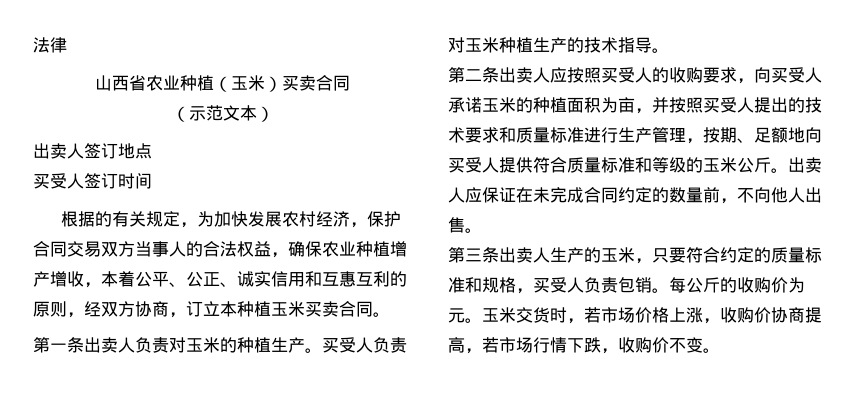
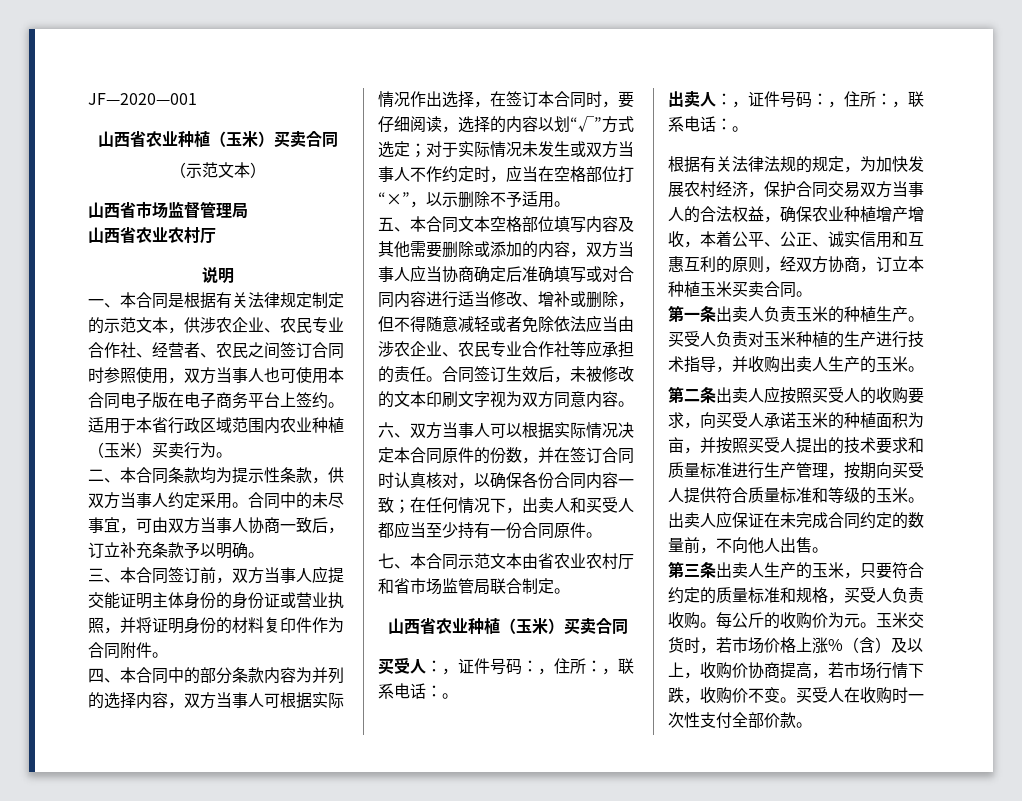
- 法律
+ JF—2020—001
- 出卖人签订地点
- 买受人签订时间
- 根据的有关规定，为加快发展农村经济，保护合同交易双方当事人的合法权益，确保农业种植增产增收，本着公平、公正、诚实信用和互惠互利的原则，经双方协商，订立本种植玉米买卖合同。
+ 山西省市场监督管理局
+ 山西省农业农村厅
+ 说明
+ 一、本合同是根据有关法律规定制定的示范文本，供涉农企业、农民专业合作社、经营者、农民之间签订合同时参照使用，双方当事人也可使用本合同电子版在电子商务平台上签约。适用于本省行政区域范围内农业种植（玉米）买卖行为。
+ 二、本合同条款均为提示性条款，供双方当事人约定采用。合同中的未尽事宜，可由双方当事人协商一致后，订立补充条款予以明确。
+ 三、本合同签订前，双方当事人应提交能证明主体身份的身份证或营业执照，并将证明身份的材料复印件作为合同附件。
+ 四、本合同中的部分条款内容为并列的选择内容，双方当事人可根据实际情况作出选择，在签订本合同时，要仔细阅读，选择的内容以划“√”方式选定；对于实际情况未发生或双方当事人不作约定时，应当在空格部位打“×”，以示删除不予适用。
+ 五、本合同文本空格部位填写内容及其他需要删除或添加的内容，双方当事人应当协商确定后准确填写或对合同内容进行适当修改、增补或删除，但不得随意减轻或者免除依法应当由涉农企业、农民专业合作社等应承担的责任。合同签订生效后，未被修改的文本印刷文字视为双方同意内容。
+ 六、双方当事人可以根据实际情况决定本合同原件的份数，并在签订合同时认真核对，以确保各份合同内容一致；在任何情况下，出卖人和买受人都应当至少持有一份合同原件。
+ 七、本合同示范文本由省农业农村厅和省市场监管局联合制定。
+ 山西省农业种植（玉米）买卖合同
+ 买受人：，证件号码：，住所：，联系电话：。
+ 出卖人：，证件号码：，住所：，联系电话：。
+ 根据有关法律法规的规定，为加快发展农村经济，保护合同交易双方当事人的合法权益，确保农业种植增产增收，本着公平、公正、诚实信用和互惠互利的原则，经双方协商，订立本种植玉米买卖合同。
- 第一条出卖人负责对玉米的种植生产。
+ 第一条出卖人负责玉米的种植生产。
- 买受人负责对玉米种植生产的技术指导。
+ 买受人负责对玉米种植的生产进行技术指导，并收购出卖人生产的玉米。
- 第二条出卖人应按照买受人的收购要求，向买受人承诺玉米的种植面积为亩，并按照买受人提出的技术要求和质量标准进行生产管理，按期、足额地向买受人提供符合质量标准和等级的玉米公斤。
+ 第二条出卖人应按照买受人的收购要求，向买受人承诺玉米的种植面积为亩，并按照买受人提出的技术要求和质量标准进行生产管理，按期向买受人提供符合质量标准和等级的玉米。
- 第三条出卖人生产的玉米，只要符合约定的质量标准和规格，买受人负责包销。
+ 第三条出卖人生产的玉米，只要符合约定的质量标准和规格，买受人负责收购。
- 玉米交货时，若市场价格上涨，收购价协商提高，若市场行情下跌，收购价不变。
+ 玉米交货时，若市场价格上涨%（含）及以上，收购价协商提高，若市场行情下跌，收购价不变。
+ 买受人在收购时一次性支付全部价款。

